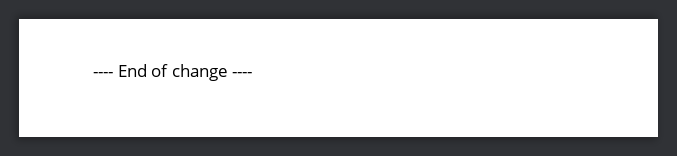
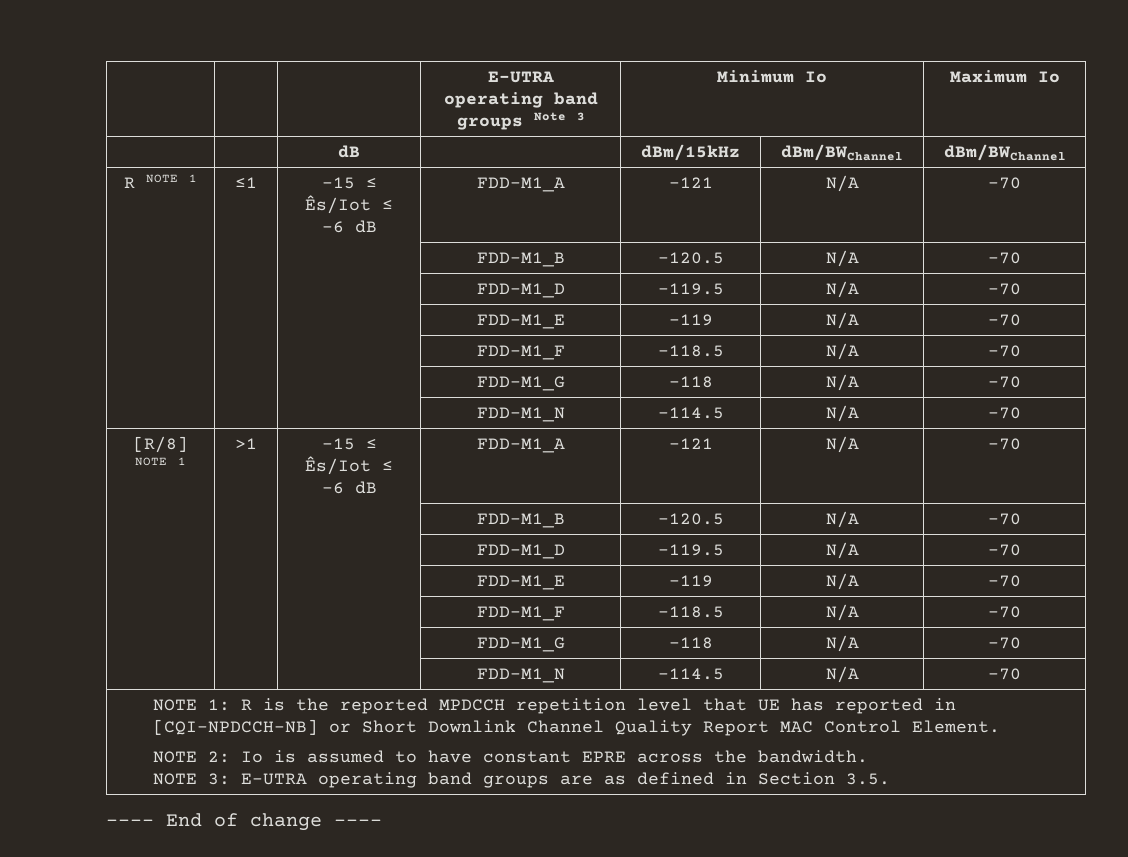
+ | | | E-UTRA operating band groups Note 3 | Minimum Io | Maximum Io
+ | | dB | | dBm/15kHz | dBm/BWChannel | dBm/BWChannel
+ R NOTE 1 | ≤1 | -15 ≤ Ês/Iot ≤ -6 dB | FDD-M1_A | -121 | N/A | -70
+ | | | FDD-M1_B | -120.5 | N/A | -70
+ | | | FDD-M1_D | -119.5 | N/A | -70
+ | | | FDD-M1_E | -119 | N/A | -70
+ | | | FDD-M1_F | -118.5 | N/A | -70
+ | | | FDD-M1_G | -118 | N/A | -70
+ | | | FDD-M1_N | -114.5 | N/A | -70
+ [R/8] NOTE 1 | >1 | -15 ≤ Ês/Iot ≤ -6 dB | FDD-M1_A | -121 | N/A | -70
+ | | | FDD-M1_B | -120.5 | N/A | -70
+ | | | FDD-M1_D | -119.5 | N/A | -70
+ | | | FDD-M1_E | -119 | N/A | -70
+ | | | FDD-M1_F | -118.5 | N/A | -70
+ | | | FDD-M1_G | -118 | N/A | -70
+ | | | FDD-M1_N | -114.5 | N/A | -70
+ NOTE 1: R is the reported MPDCCH repetition level that UE has reported in [CQI-NPDCCH-NB] or Short Downlink Channel Quality Report MAC Control Element.
+ NOTE 2: Io is assumed to have constant EPRE across the bandwidth.
+ NOTE 3: E-UTRA operating band groups are as defined in Section 3.5.

